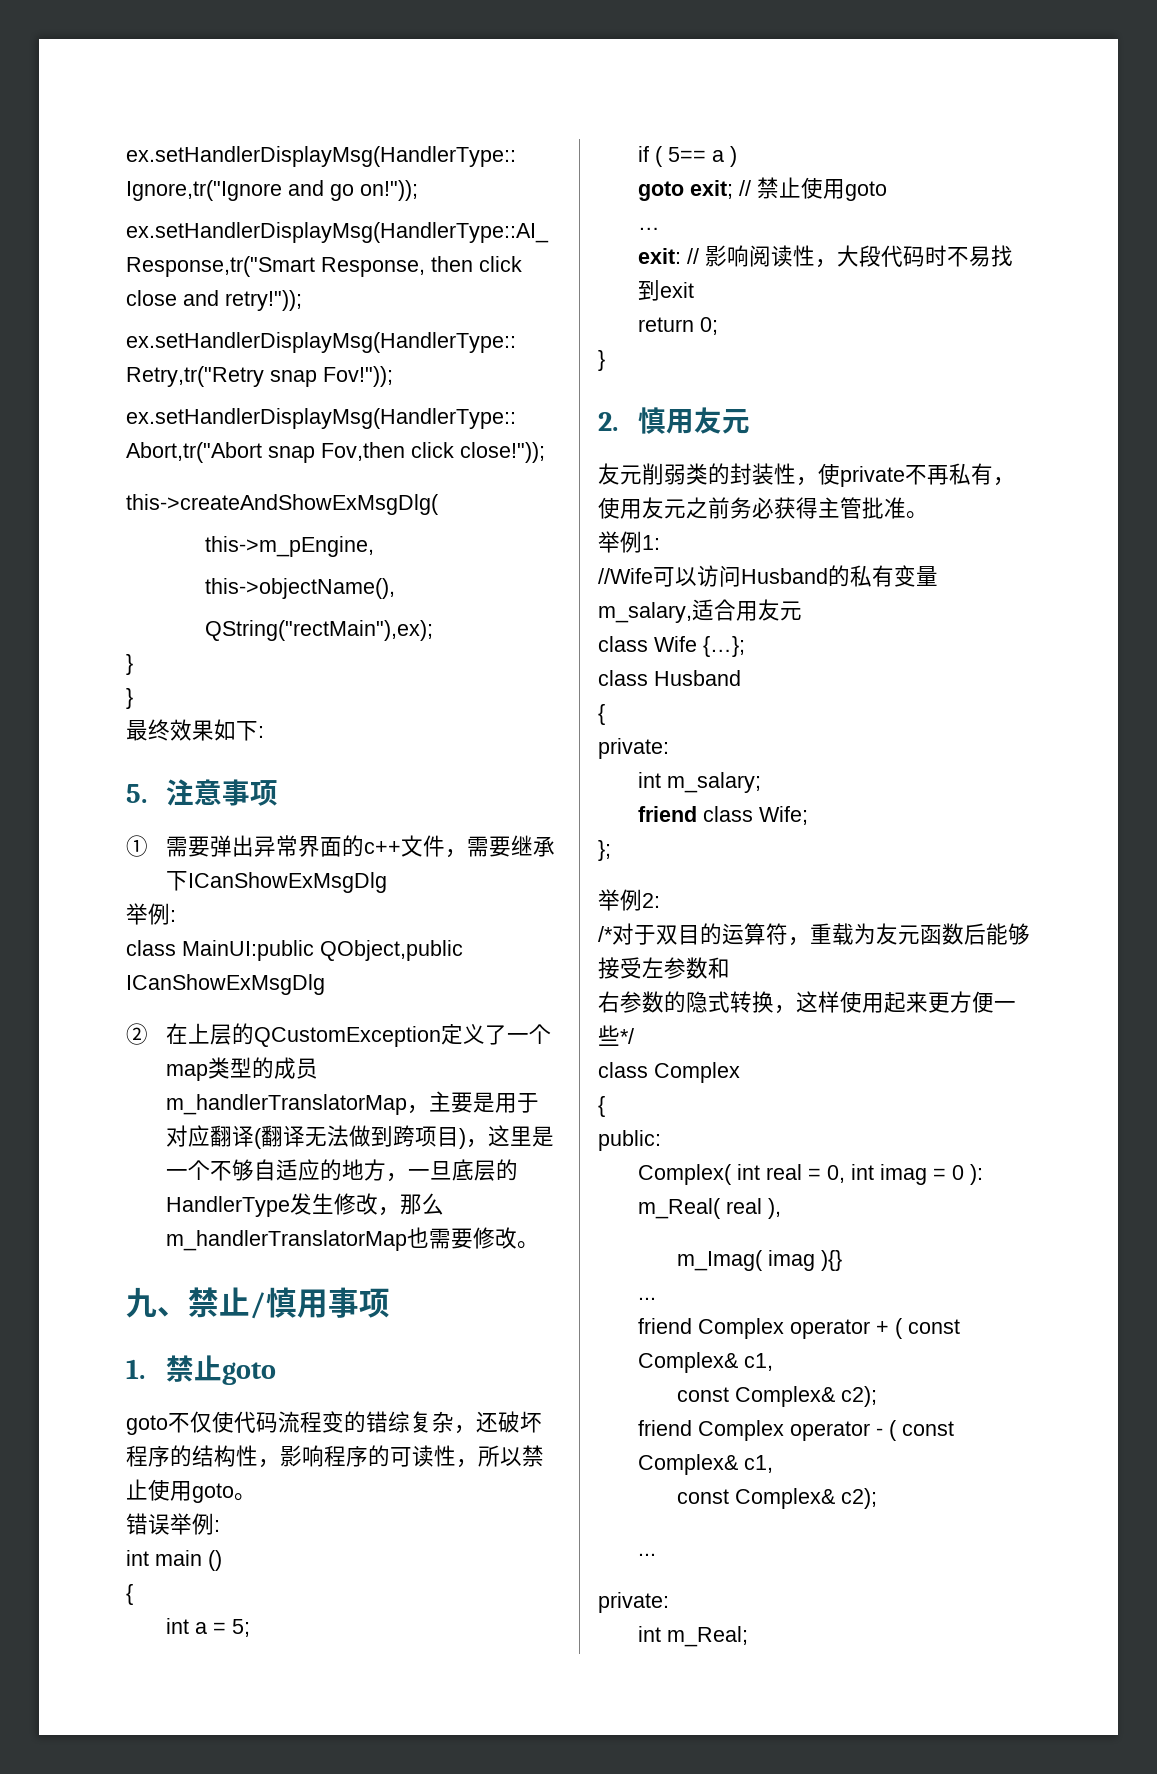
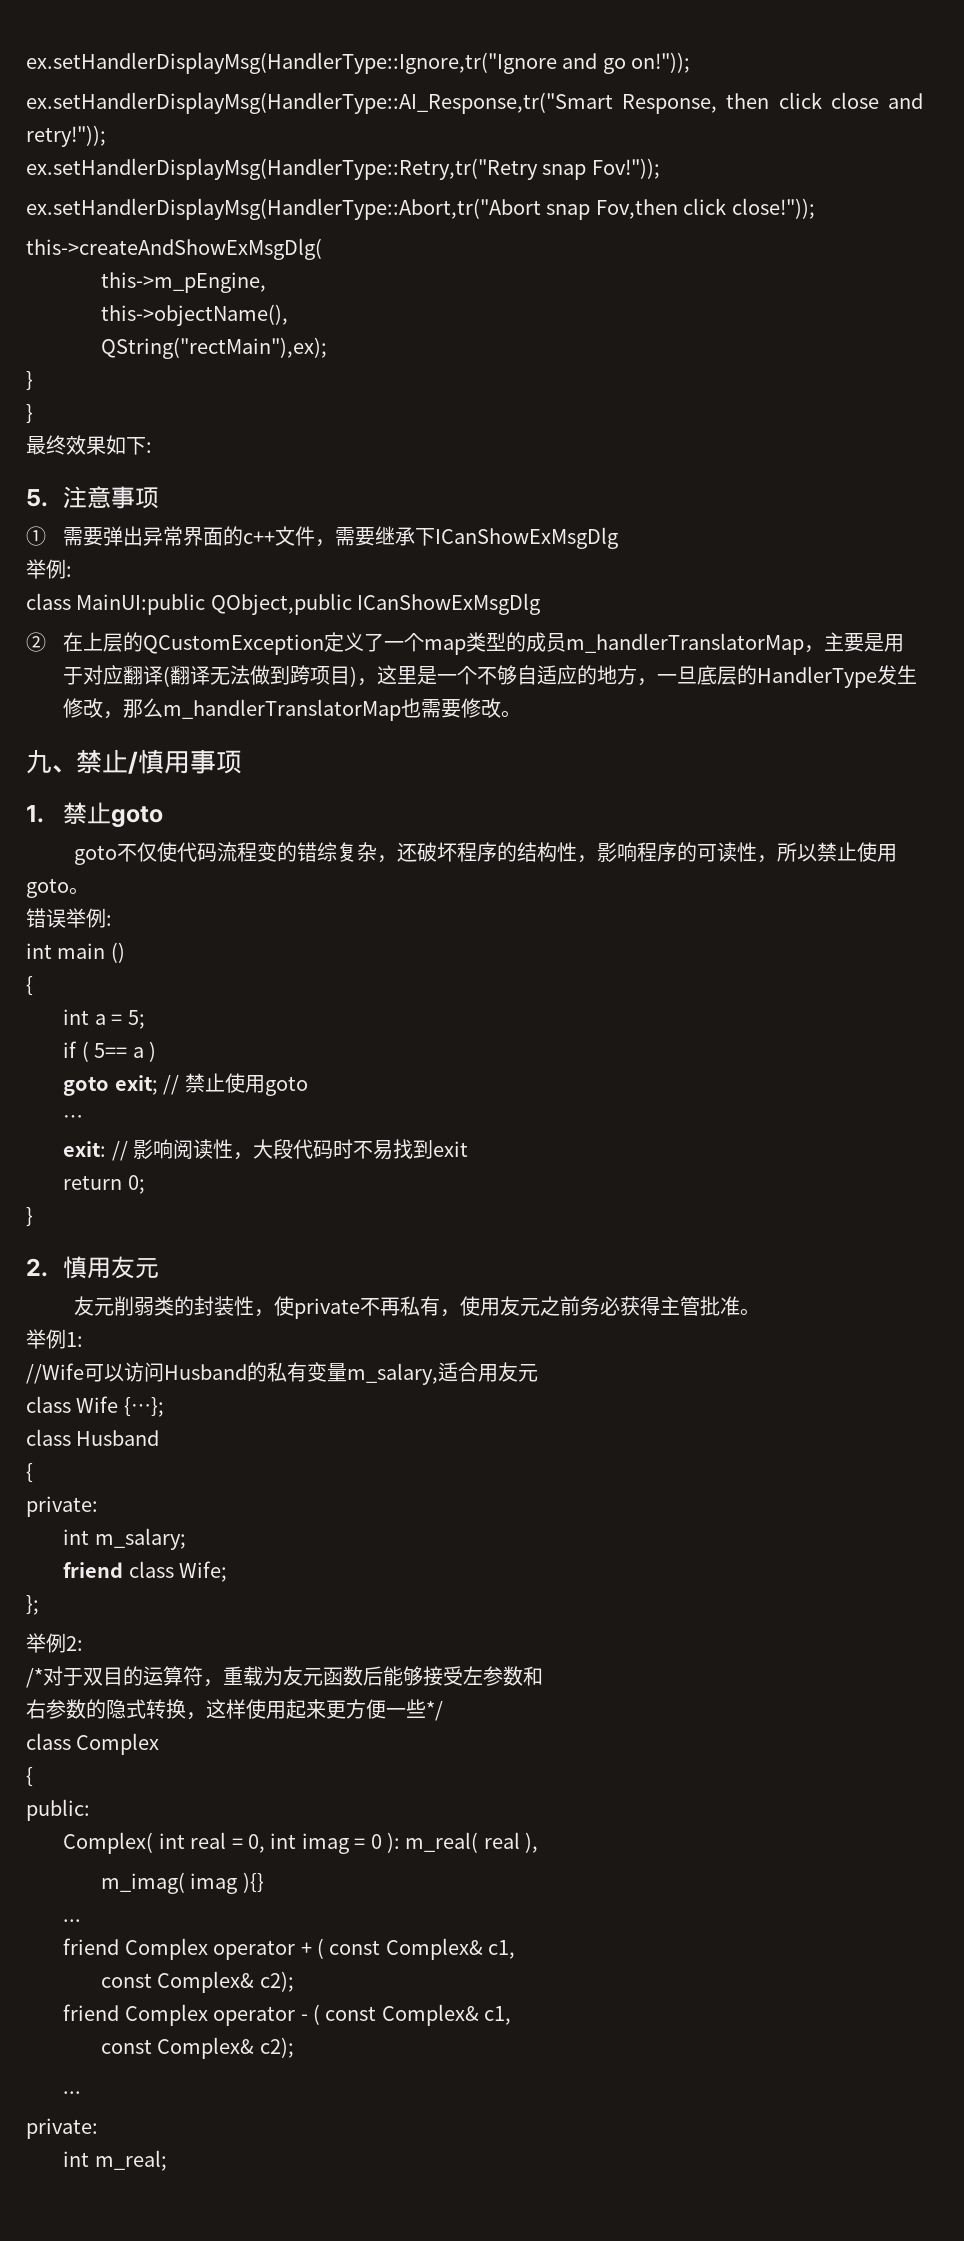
- Complex( int real = 0, int imag = 0 ): m_Real( real ),
+ Complex( int real = 0, int imag = 0 ): m_real( real ),
- m_Imag( imag ){}
+ m_imag( imag ){}
- int m_Real;
+ int m_real;

